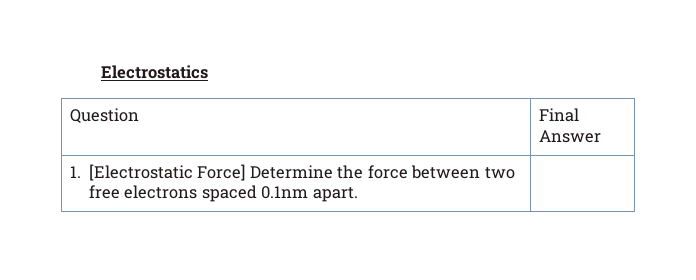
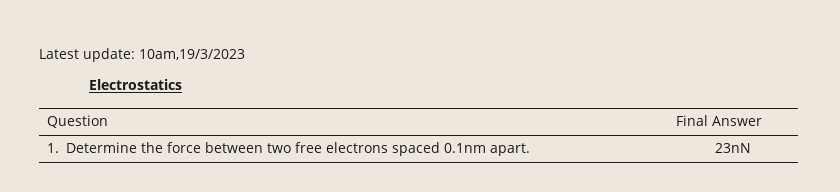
+ Latest update: 10am,19/3/2023
- 1. [Electrostatic Force] Determine the force between two free electrons spaced 0.1nm apart. |
+ 1. Determine the force between two free electrons spaced 0.1nm apart. | 23nN

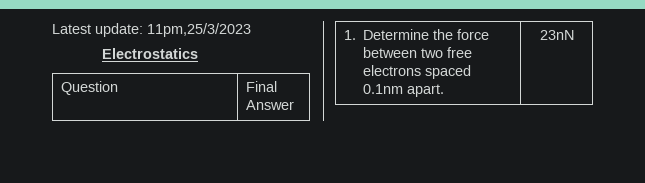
- Latest update: 10am,19/3/2023
+ Latest update: 11pm,25/3/2023

